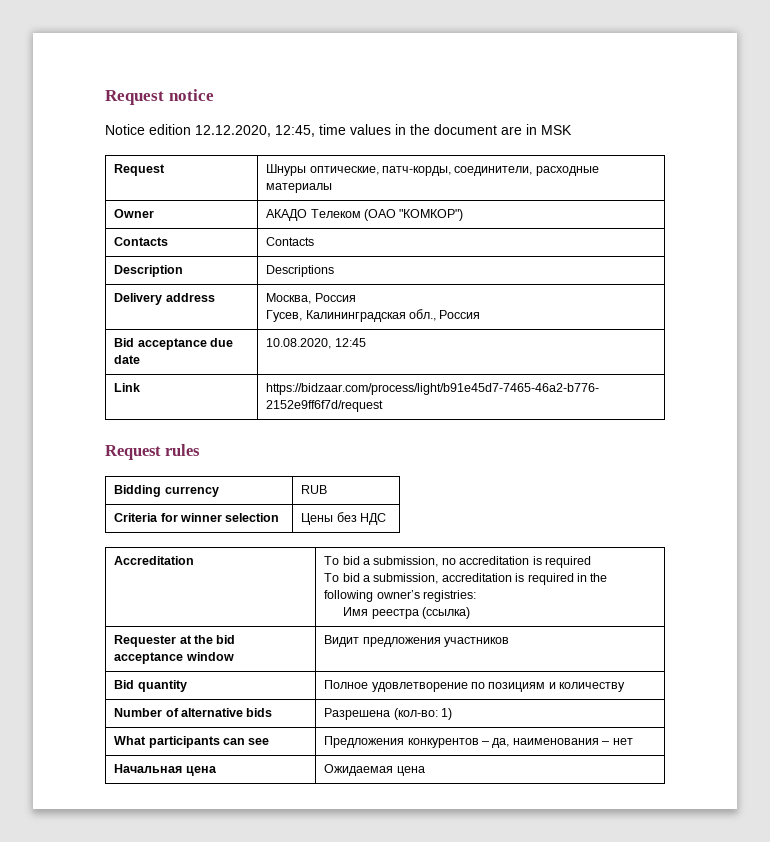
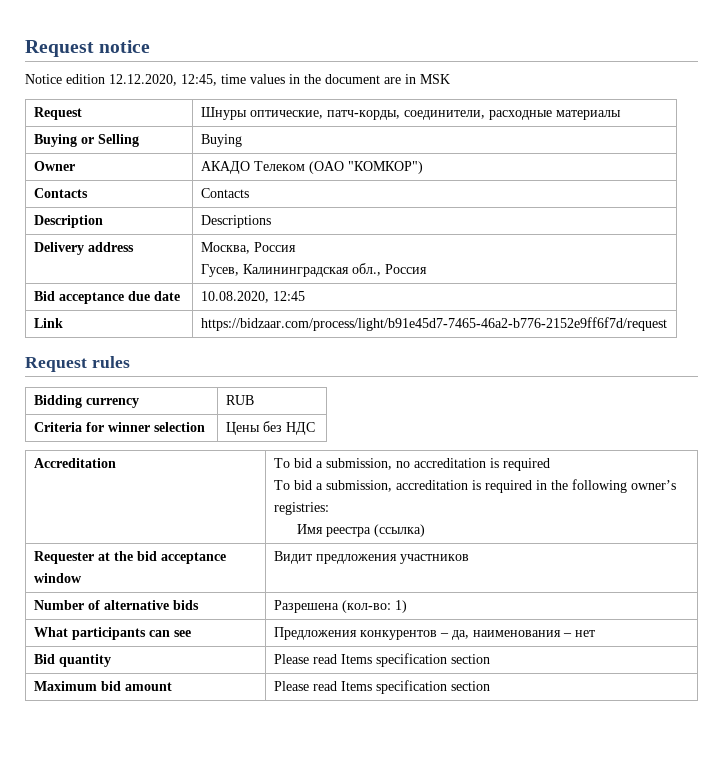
+ Buying or Selling | Buying
- Bid quantity | Полное удовлетворение по позициям и количеству
- Начальная цена | Ожидаемая цена
+ Bid quantity | Please read Items specification section
+ Maximum bid amount | Please read Items specification section

